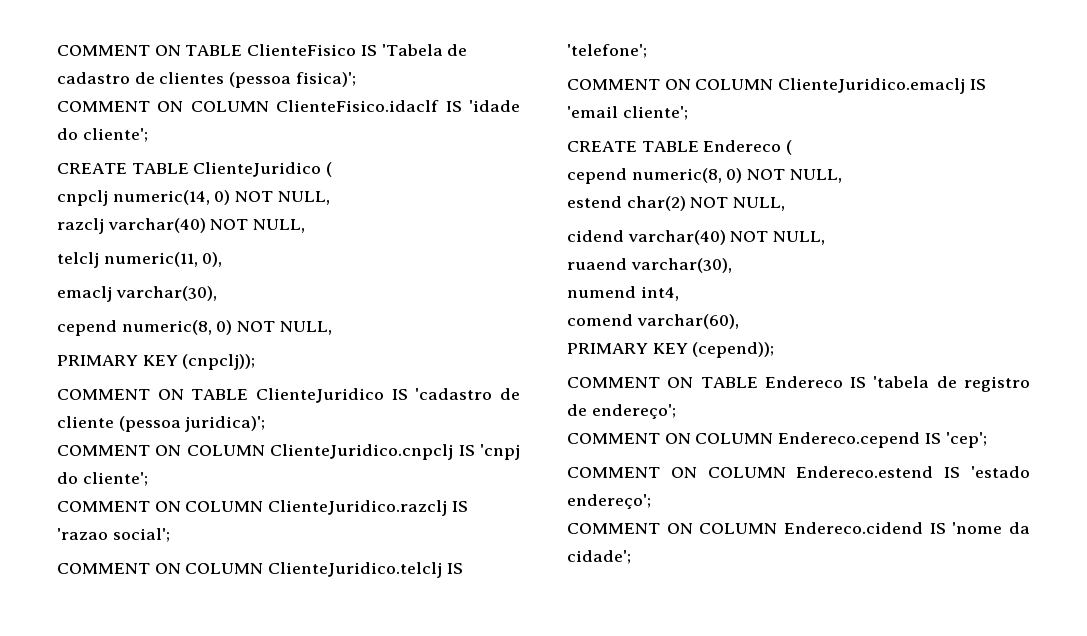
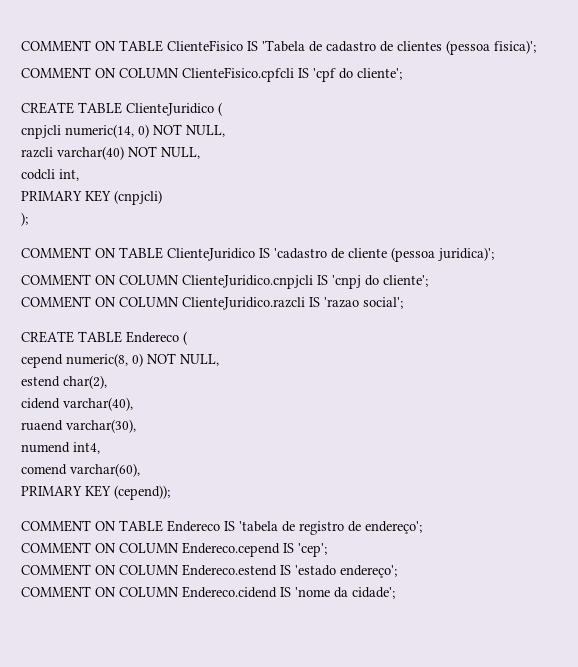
- COMMENT ON COLUMN ClienteFisico.idaclf IS 'idade do cliente';
+ COMMENT ON COLUMN ClienteFisico.cpfcli IS 'cpf do cliente';
- cnpclj numeric(14, 0) NOT NULL,
+ cnpjcli numeric(14, 0) NOT NULL,
- razclj varchar(40) NOT NULL,
- telclj numeric(11, 0),
- emaclj varchar(30),
- cepend numeric(8, 0) NOT NULL,
- PRIMARY KEY (cnpclj));
+ razcli varchar(40) NOT NULL,
+ codcli int,
+ PRIMARY KEY (cnpjcli)
+ );
- COMMENT ON COLUMN ClienteJuridico.cnpclj IS 'cnpj do cliente';
+ COMMENT ON COLUMN ClienteJuridico.cnpjcli IS 'cnpj do cliente';
- COMMENT ON COLUMN ClienteJuridico.razclj IS 'razao social';
+ COMMENT ON COLUMN ClienteJuridico.razcli IS 'razao social';
- COMMENT ON COLUMN ClienteJuridico.telclj IS 'telefone';
- COMMENT ON COLUMN ClienteJuridico.emaclj IS 'email cliente';
- estend char(2) NOT NULL,
- cidend varchar(40) NOT NULL,
+ estend char(2),
+ cidend varchar(40),

